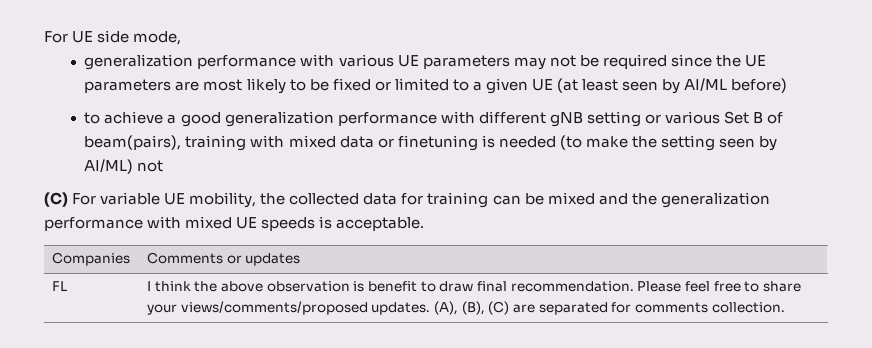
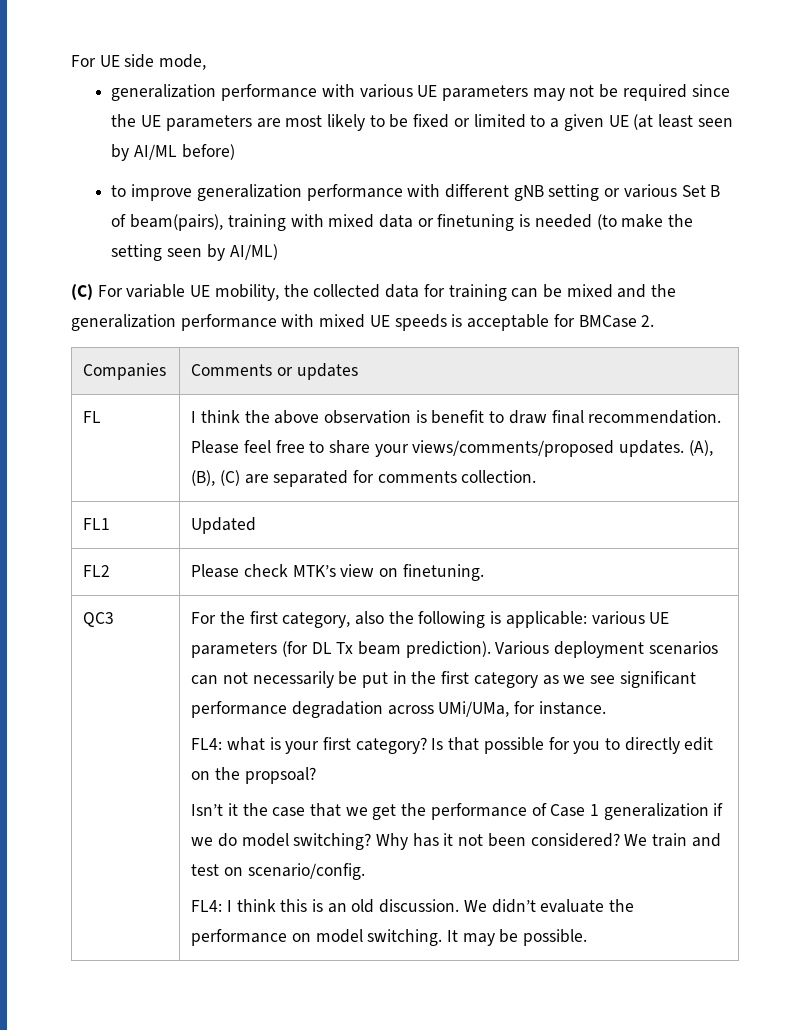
- to achieve a good generalization performance with different gNB setting or various Set B of beam(pairs), training with mixed data or finetuning is needed (to make the setting seen by AI/ML) not
+ to improve generalization performance with different gNB setting or various Set B of beam(pairs), training with mixed data or finetuning is needed (to make the setting seen by AI/ML)
- (C) For variable UE mobility, the collected data for training can be mixed and the generalization performance with mixed UE speeds is acceptable.
+ (C) For variable UE mobility, the collected data for training can be mixed and the generalization performance with mixed UE speeds is acceptable for BMCase 2.
+ FL1 | Updated
+ FL2 | Please check MTK’s view on finetuning.
+ QC3 | For the first category, also the following is applicable: various UE parameters (for DL Tx beam prediction). Various deployment scenarios can not necessarily be put in the first category as we see significant performance degradation across UMi/UMa, for instance.
+ FL4: what is your first category? Is that possible for you to directly edit on the propsoal?
+ Isn’t it the case that we get the performance of Case 1 generalization if we do model switching? Why has it not been considered? We train and test on scenario/config.
+ FL4: I think this is an old discussion. We didn’t evaluate the performance on model switching. It may be possible.

